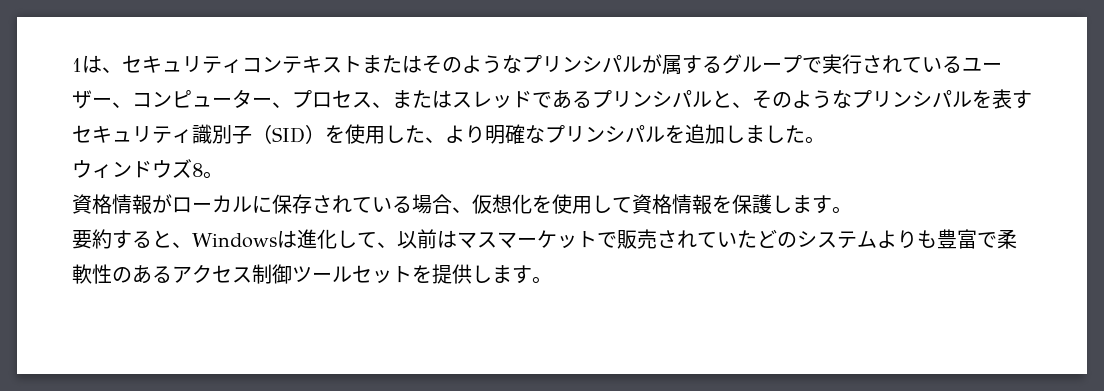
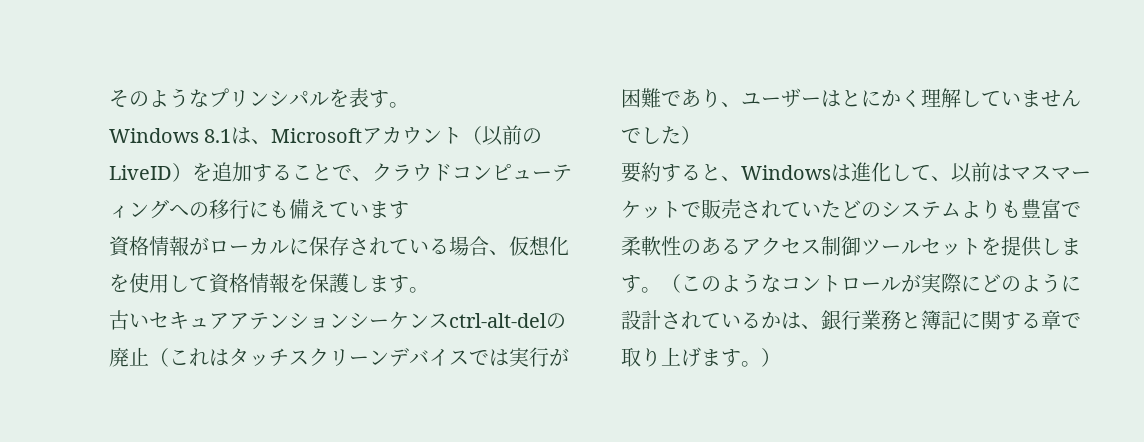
- 1は、セキュリティコンテキストまたはそのようなプリンシパルが属するグループで実行されているユーザー、コンピューター、プロセス、またはスレッドであるプリンシパルと、そのようなプリンシパルを表すセキュリティ識別子（SID）を使用した、より明確なプリンシパルを追加しました。
- ウィンドウズ8。
+ そのようなプリンシパルを表す。
+ Windows 8.1は、Microsoftアカウント（以前のLiveID）を追加することで、クラウドコンピューティングへの移行にも備えています
+ 古いセキュアアテンションシーケンスctrl-alt-delの廃止（これはタッチスクリーンデバイスでは実行が困難であり、ユーザーはとにかく理解していませんでした）
+ （このようなコントロールが実際にどのように設計されているかは、銀行業務と簿記に関する章で取り上げます。）

